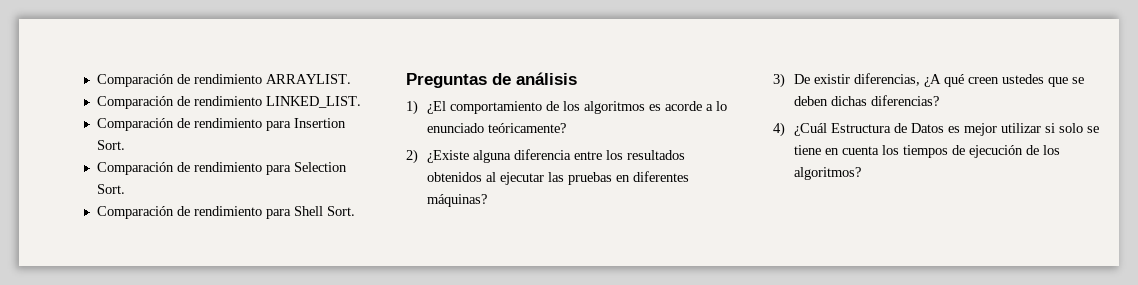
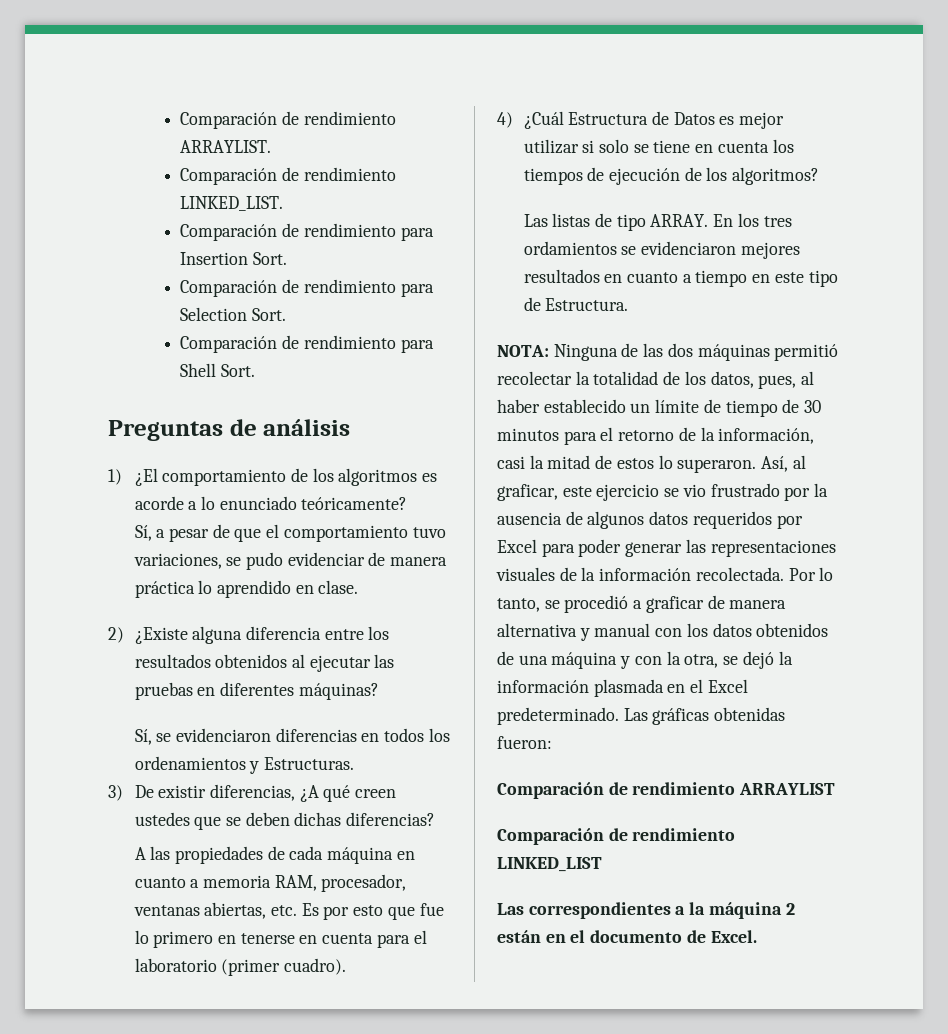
+ Sí, a pesar de que el comportamiento tuvo variaciones, se pudo evidenciar de manera práctica lo aprendido en clase.
+ Sí, se evidenciaron diferencias en todos los ordenamientos y Estructuras.
+ A las propiedades de cada máquina en cuanto a memoria RAM, procesador, ventanas abiertas, etc. Es por esto que fue lo primero en tenerse en cuenta para el laboratorio (primer cuadro).
+ Las listas de tipo ARRAY. En los tres ordamientos se evidenciaron mejores resultados en cuanto a tiempo en este tipo de Estructura.
+ NOTA: Ninguna de las dos máquinas permitió recolectar la totalidad de los datos, pues, al haber establecido un límite de tiempo de 30 minutos para el retorno de la información, casi la mitad de estos lo superaron. Así, al graficar, este ejercicio se vio frustrado por la ausencia de algunos datos requeridos por Excel para poder generar las representaciones visuales de la información recolectada. Por lo tanto, se procedió a graficar de manera alternativa y manual con los datos obtenidos de una máquina y con la otra, se dejó la información plasmada en el Excel predeterminado. Las gráficas obtenidas fueron:
+ Comparación de rendimiento ARRAYLIST
+ Comparación de rendimiento LINKED_LIST
+ Las correspondientes a la máquina 2 están en el documento de Excel.

